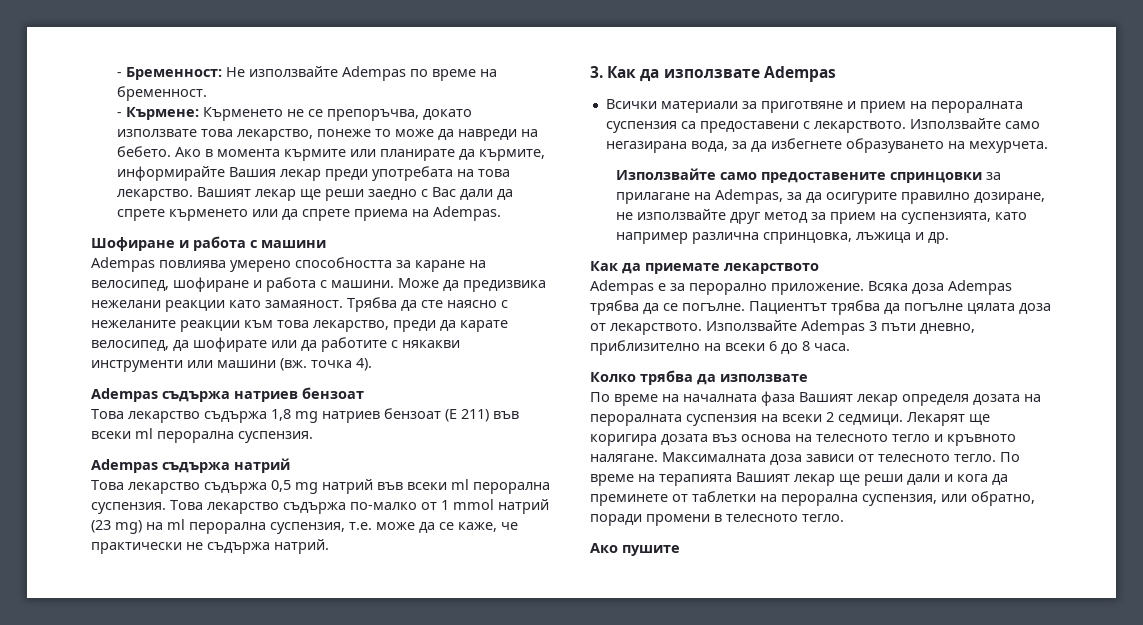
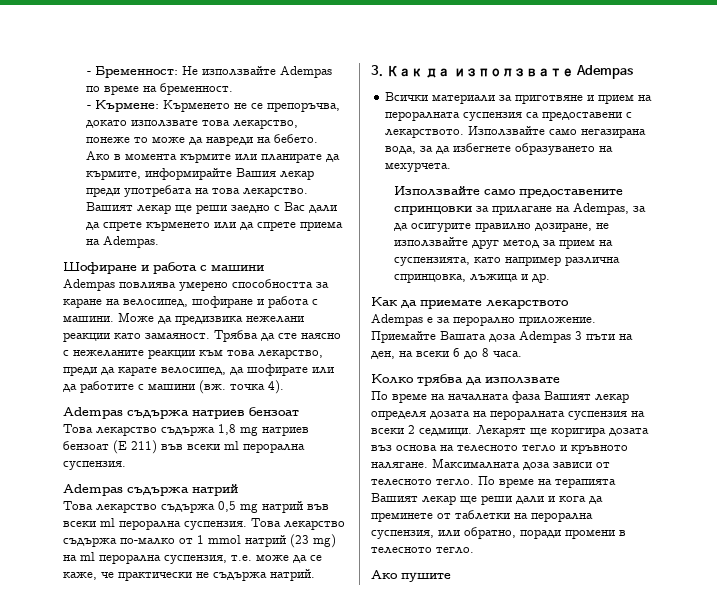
- Трябва да сте наясно с нежеланите реакции към това лекарство, преди да карате велосипед, да шофирате или да работите с някакви инструменти или машини (вж. точка 4).
+ Трябва да сте наясно с нежеланите реакции към това лекарство, преди да карате велосипед, да шофирате или да работите с машини (вж. точка 4).
- Всяка доза Adempas трябва да се погълне. Пациентът трябва да погълне цялата доза от лекарството. Използвайте Adempas 3 пъти дневно, приблизително на всеки 6 до 8 часа.
+ Приемайте Вашата доза Adempas 3 пъти на ден, на всеки 6 до 8 часа.

